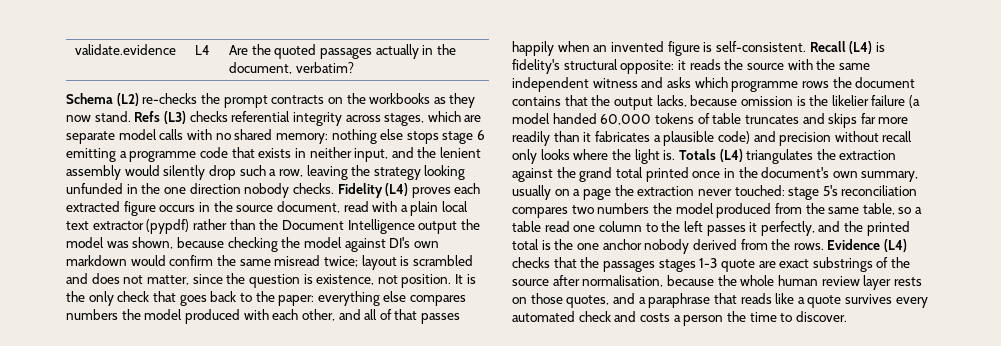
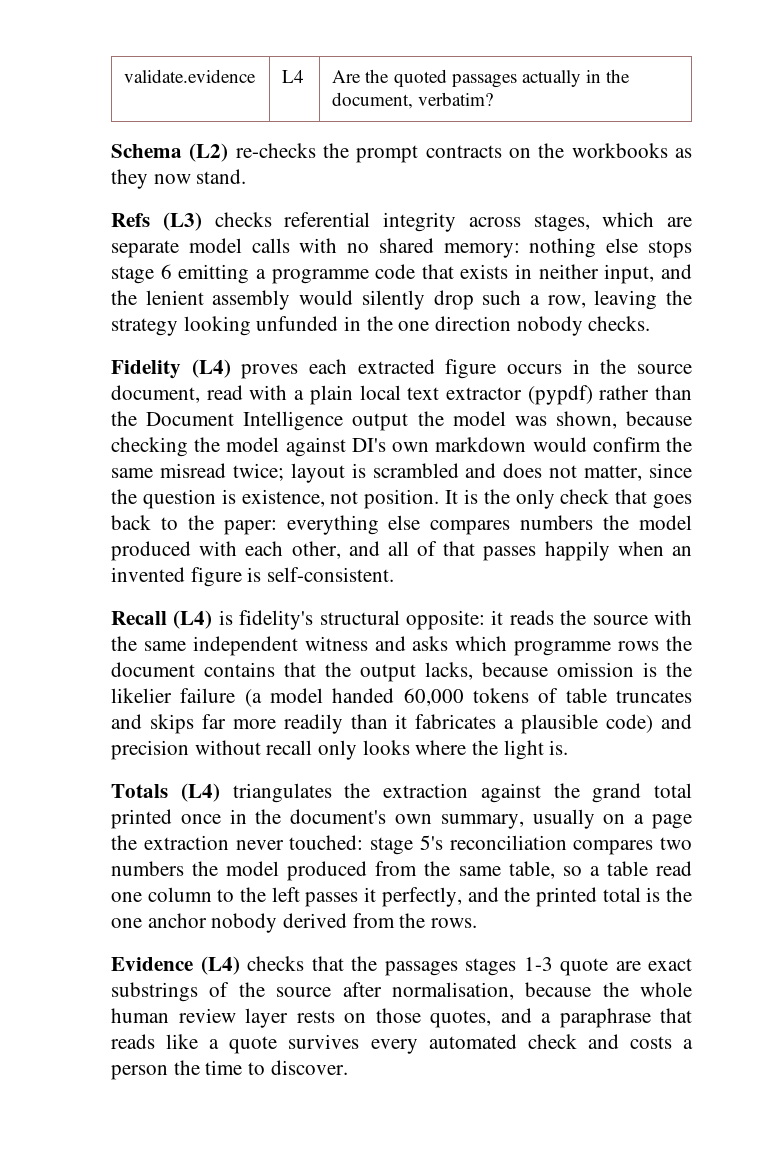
- Schema (L2) re-checks the prompt contracts on the workbooks as they now stand. Refs (L3) checks referential integrity across stages, which are separate model calls with no shared memory:
+ Schema (L2) re-checks the prompt contracts on the workbooks as they now stand.
+ Refs (L3) checks referential integrity across stages, which are separate model calls with no shared memory:
- nothing else stops stage 6 emitting a programme code that exists in neither input, and the lenient assembly would silently drop such a row, leaving the strategy looking unfunded in the one direction nobody checks. Fidelity (L4) proves each extracted figure occurs in the source document, read with a plain local text extractor (pypdf) rather than the Document Intelligence output the model was shown, because checking the model against DI's own markdown would confirm the same misread twice;
+ nothing else stops stage 6 emitting a programme code that exists in neither input, and the lenient assembly would silently drop such a row, leaving the strategy looking unfunded in the one direction nobody checks.
+ Fidelity (L4) proves each extracted figure occurs in the source document, read with a plain local text extractor (pypdf) rather than the Document Intelligence output the model was shown, because checking the model against DI's own markdown would confirm the same misread twice;
- everything else compares numbers the model produced with each other, and all of that passes happily when an invented figure is self-consistent. Recall (L4) is fidelity's structural opposite:
+ everything else compares numbers the model produced with each other, and all of that passes happily when an invented figure is self-consistent.
+ Recall (L4) is fidelity's structural opposite:
- it reads the source with the same independent witness and asks which programme rows the document contains that the output lacks, because omission is the likelier failure (a model handed 60,000 tokens of table truncates and skips far more readily than it fabricates a plausible code) and precision without recall only looks where the light is. Totals (L4) triangulates the extraction against the grand total printed once in the document's own summary, usually on a page the extraction never touched:
+ it reads the source with the same independent witness and asks which programme rows the document contains that the output lacks, because omission is the likelier failure (a model handed 60,000 tokens of table truncates and skips far more readily than it fabricates a plausible code) and precision without recall only looks where the light is.
+ Totals (L4) triangulates the extraction against the grand total printed once in the document's own summary, usually on a page the extraction never touched:
- stage 5's reconciliation compares two numbers the model produced from the same table, so a table read one column to the left passes it perfectly, and the printed total is the one anchor nobody derived from the rows. Evidence (L4) checks that the passages stages 1-3 quote are exact substrings of the source after normalisation, because the whole human review layer rests on those quotes, and a paraphrase that reads like a quote survives every automated check and costs a person the time to discover.
+ stage 5's reconciliation compares two numbers the model produced from the same table, so a table read one column to the left passes it perfectly, and the printed total is the one anchor nobody derived from the rows.
+ Evidence (L4) checks that the passages stages 1-3 quote are exact substrings of the source after normalisation, because the whole human review layer rests on those quotes, and a paraphrase that reads like a quote survives every automated check and costs a person the time to discover.

